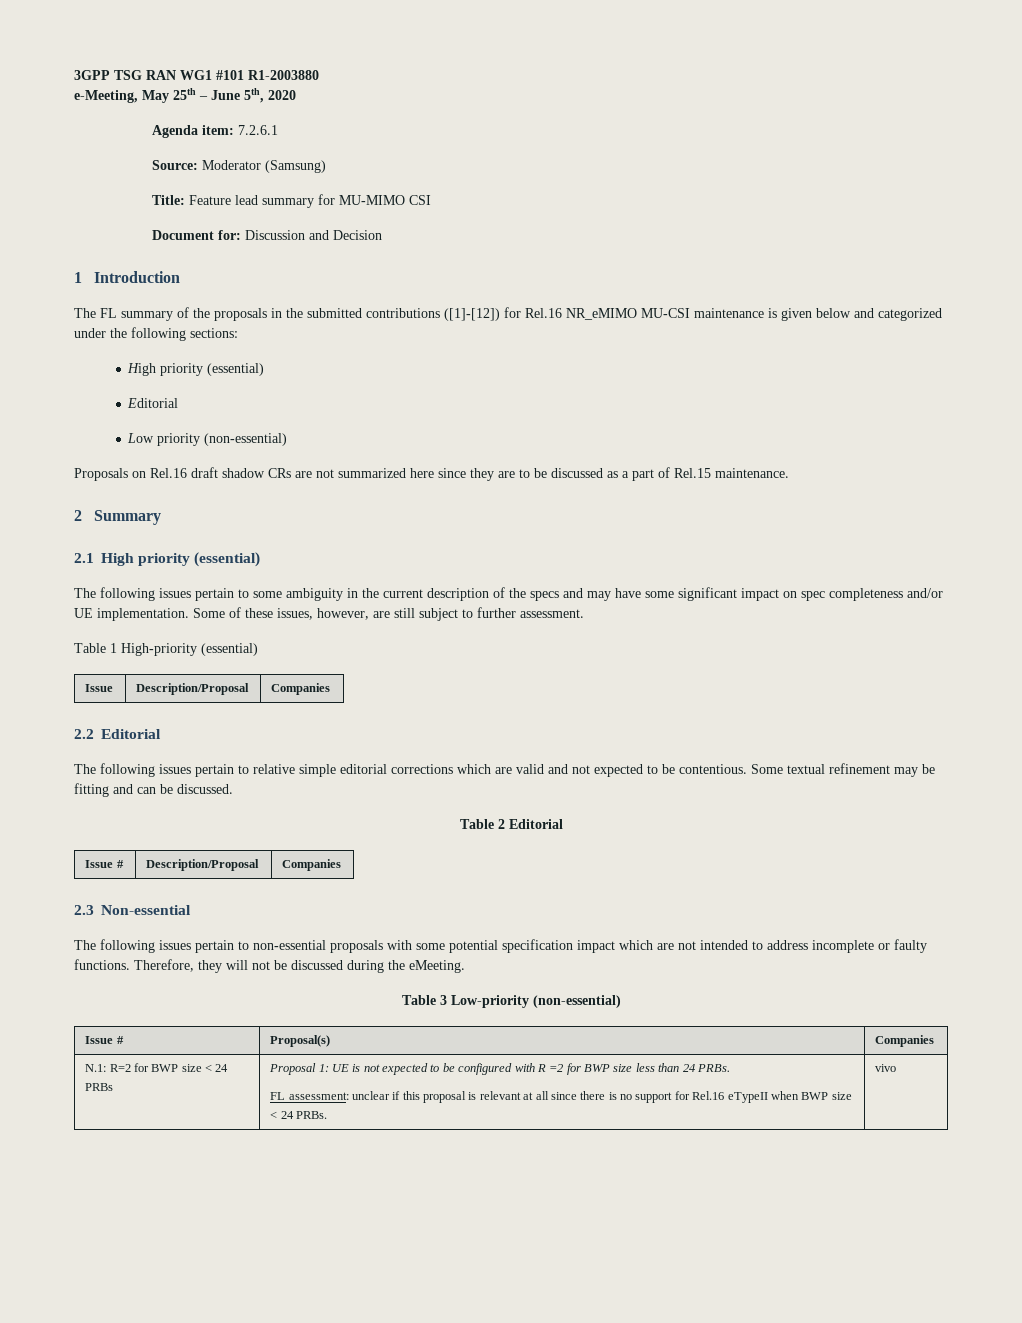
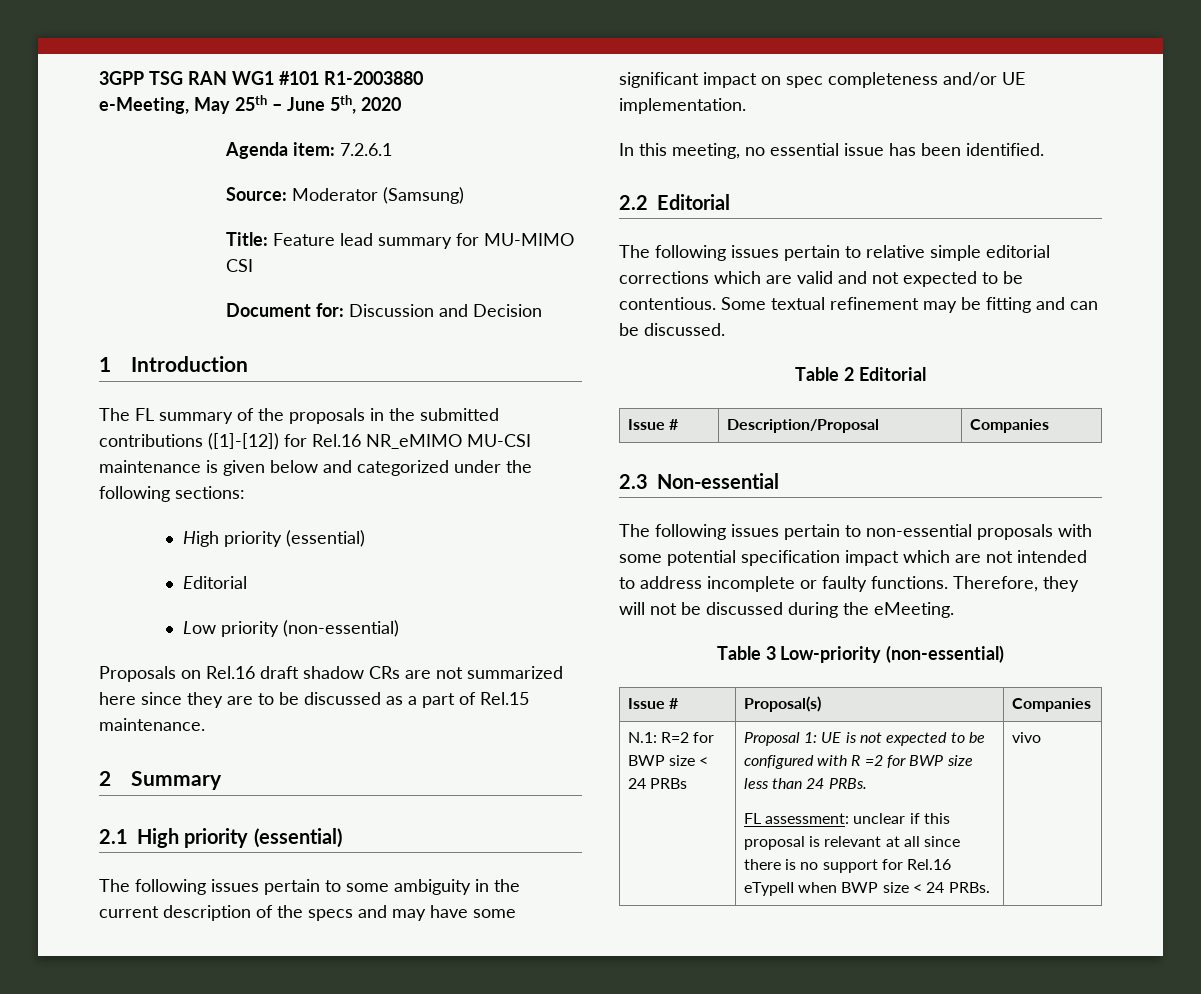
- The following issues pertain to some ambiguity in the current description of the specs and may have some significant impact on spec completeness and/or UE implementation. Some of these issues, however, are still subject to further assessment.
- Table 1 High-priority (essential)
- Issue | Description/Proposal | Companies
+ The following issues pertain to some ambiguity in the current description of the specs and may have some significant impact on spec completeness and/or UE implementation.
+ In this meeting, no essential issue has been identified.

